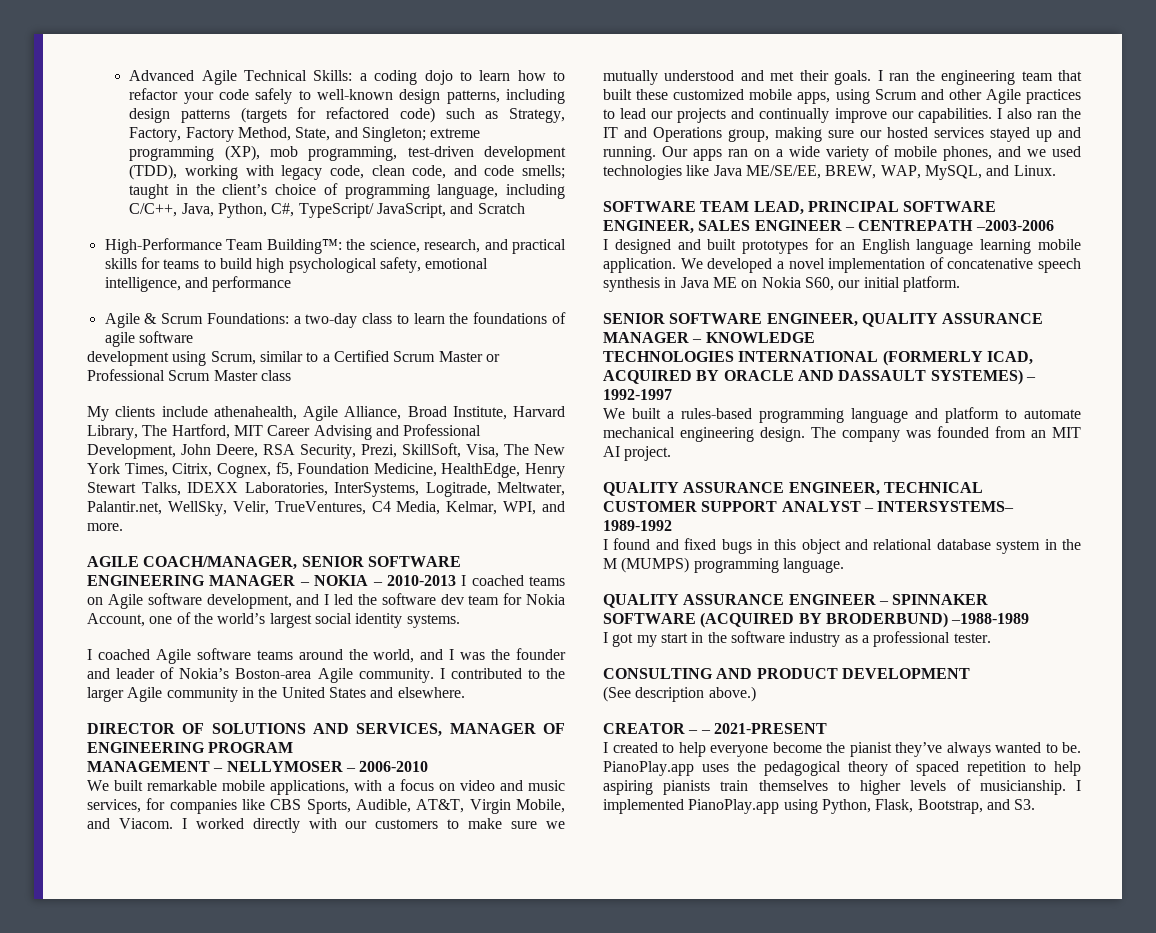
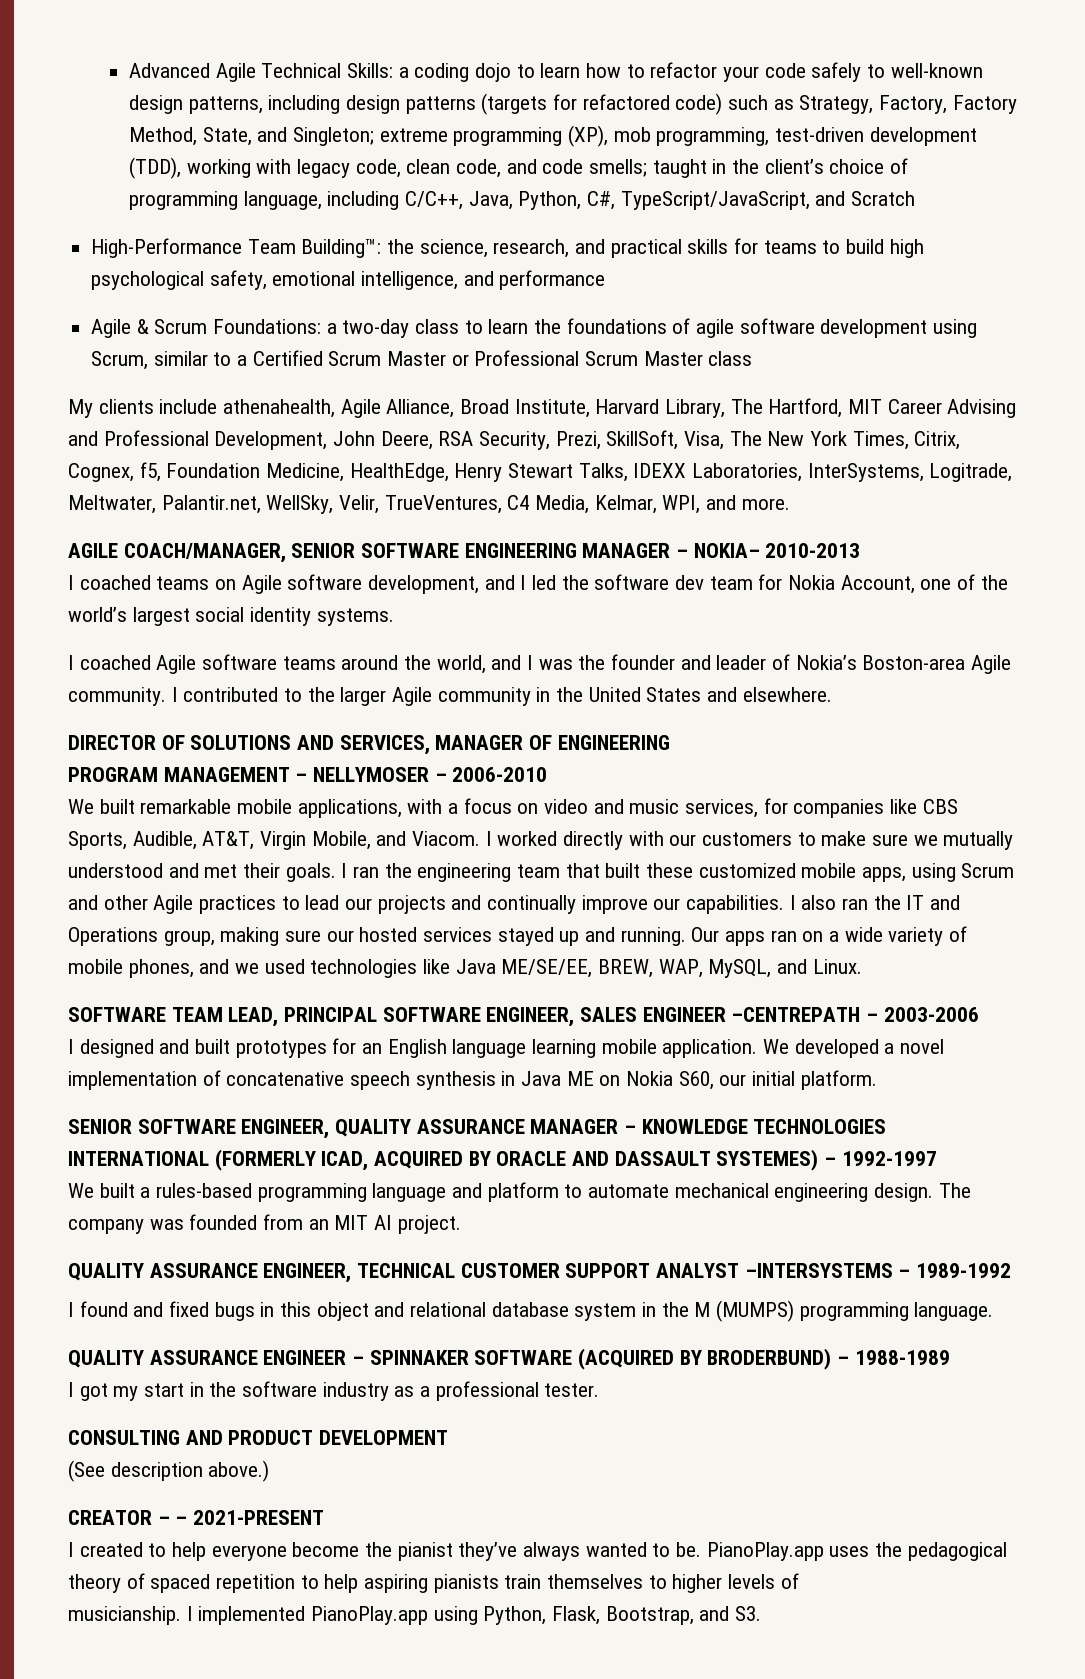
- taught in the client’s choice of programming language, including C/C++, Java, Python, C#, TypeScript/ JavaScript, and Scratch
+ taught in the client’s choice of programming language, including C/C++, Java, Python, C#, TypeScript/JavaScript, and Scratch
- Agile & Scrum Foundations: a two-day class to learn the foundations of agile software
- development using Scrum, similar to a Certified Scrum Master or Professional Scrum Master class
+ Agile & Scrum Foundations: a two-day class to learn the foundations of agile software development using Scrum, similar to a Certified Scrum Master or Professional Scrum Master class
- AGILE COACH/MANAGER, SENIOR SOFTWARE ENGINEERING MANAGER – NOKIA – 2010-2013 I coached teams on Agile software development, and I led the software dev team for Nokia Account, one of the world’s largest social identity systems.
+ AGILE COACH/MANAGER, SENIOR SOFTWARE ENGINEERING MANAGER – NOKIA– 2010-2013
+ I coached teams on Agile software development, and I led the software dev team for Nokia Account, one of the world’s largest social identity systems.
- DIRECTOR OF SOLUTIONS AND SERVICES, MANAGER OF ENGINEERING PROGRAM
- MANAGEMENT – NELLYMOSER – 2006-2010
+ DIRECTOR OF SOLUTIONS AND SERVICES, MANAGER OF ENGINEERING
+ PROGRAM MANAGEMENT – NELLYMOSER – 2006-2010
- SOFTWARE TEAM LEAD, PRINCIPAL SOFTWARE ENGINEER, SALES ENGINEER – CENTREPATH –2003-2006
+ SOFTWARE TEAM LEAD, PRINCIPAL SOFTWARE ENGINEER, SALES ENGINEER –CENTREPATH – 2003-2006
- SENIOR SOFTWARE ENGINEER, QUALITY ASSURANCE MANAGER – KNOWLEDGE
- TECHNOLOGIES INTERNATIONAL (FORMERLY ICAD, ACQUIRED BY ORACLE AND DASSAULT SYSTEMES) – 1992-1997
+ SENIOR SOFTWARE ENGINEER, QUALITY ASSURANCE MANAGER – KNOWLEDGE TECHNOLOGIES INTERNATIONAL (FORMERLY ICAD, ACQUIRED BY ORACLE AND DASSAULT SYSTEMES) – 1992-1997
- QUALITY ASSURANCE ENGINEER, TECHNICAL CUSTOMER SUPPORT ANALYST – INTERSYSTEMS– 1989-1992
+ QUALITY ASSURANCE ENGINEER, TECHNICAL CUSTOMER SUPPORT ANALYST –INTERSYSTEMS – 1989-1992
- QUALITY ASSURANCE ENGINEER – SPINNAKER SOFTWARE (ACQUIRED BY BRODERBUND) –1988-1989
+ QUALITY ASSURANCE ENGINEER – SPINNAKER SOFTWARE (ACQUIRED BY BRODERBUND) – 1988-1989
- PianoPlay.app uses the pedagogical theory of spaced repetition to help aspiring pianists train themselves to higher levels of musicianship.
+ PianoPlay.app uses the pedagogical theory of spaced repetition to help aspiring pianists train themselves to higher levels of
+ musicianship.

